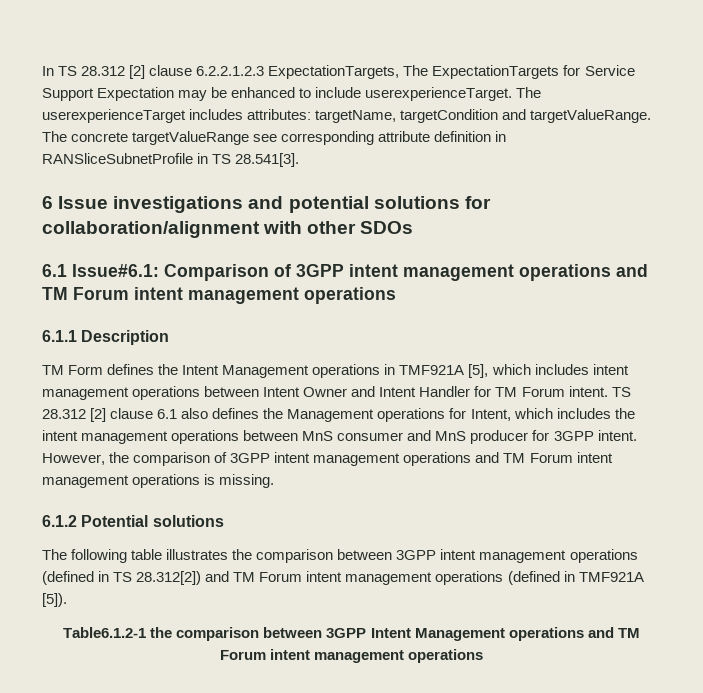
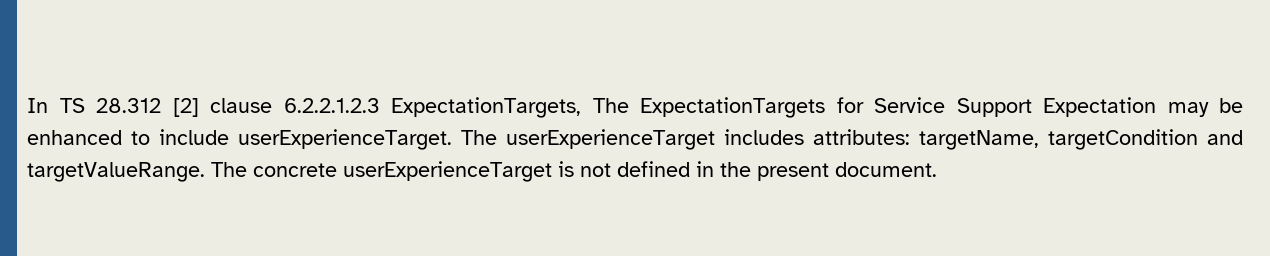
- In TS 28.312 [2] clause 6.2.2.1.2.3 ExpectationTargets, The ExpectationTargets for Service Support Expectation may be enhanced to include userexperienceTarget. The userexperienceTarget includes attributes: targetName, targetCondition and targetValueRange.
+ In TS 28.312 [2] clause 6.2.2.1.2.3 ExpectationTargets, The ExpectationTargets for Service Support Expectation may be enhanced to include userExperienceTarget. The userExperienceTarget includes attributes: targetName, targetCondition and targetValueRange.
- The concrete targetValueRange see corresponding attribute definition in RANSliceSubnetProfile in TS 28.541[3].
- 6 Issue investigations and potential solutions for collaboration/alignment with other SDOs
- 6.1 Issue#6.1: Comparison of 3GPP intent management operations and TM Forum intent management operations
- 6.1.1 Description
- TM Form defines the Intent Management operations in TMF921A [5], which includes intent management operations between Intent Owner and Intent Handler for TM Forum intent. TS 28.312 [2] clause 6.1 also defines the Management operations for Intent, which includes the intent management operations between MnS consumer and MnS producer for 3GPP intent. However, the comparison of 3GPP intent management operations and TM Forum intent management operations is missing.
- 6.1.2 Potential solutions
- The following table illustrates the comparison between 3GPP intent management operations (defined in TS 28.312[2]) and TM Forum intent management operations (defined in TMF921A [5]).
- Table6.1.2-1 the comparison between 3GPP Intent Management operations and TM Forum intent management operations
+ The concrete userExperienceTarget is not defined in the present document.

